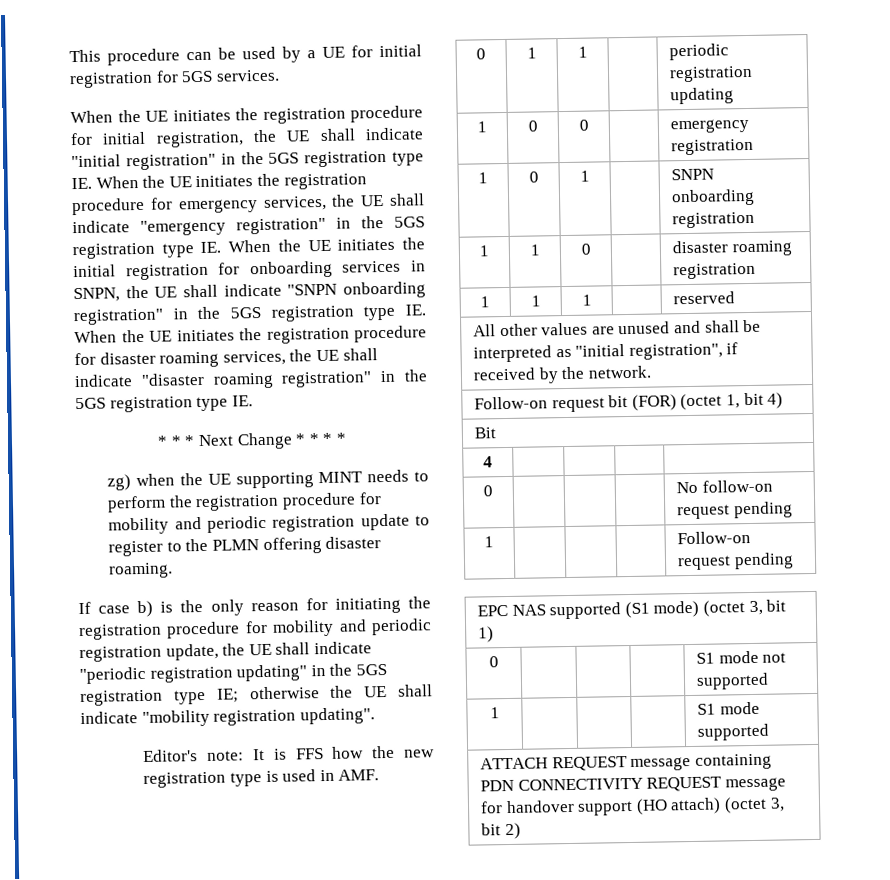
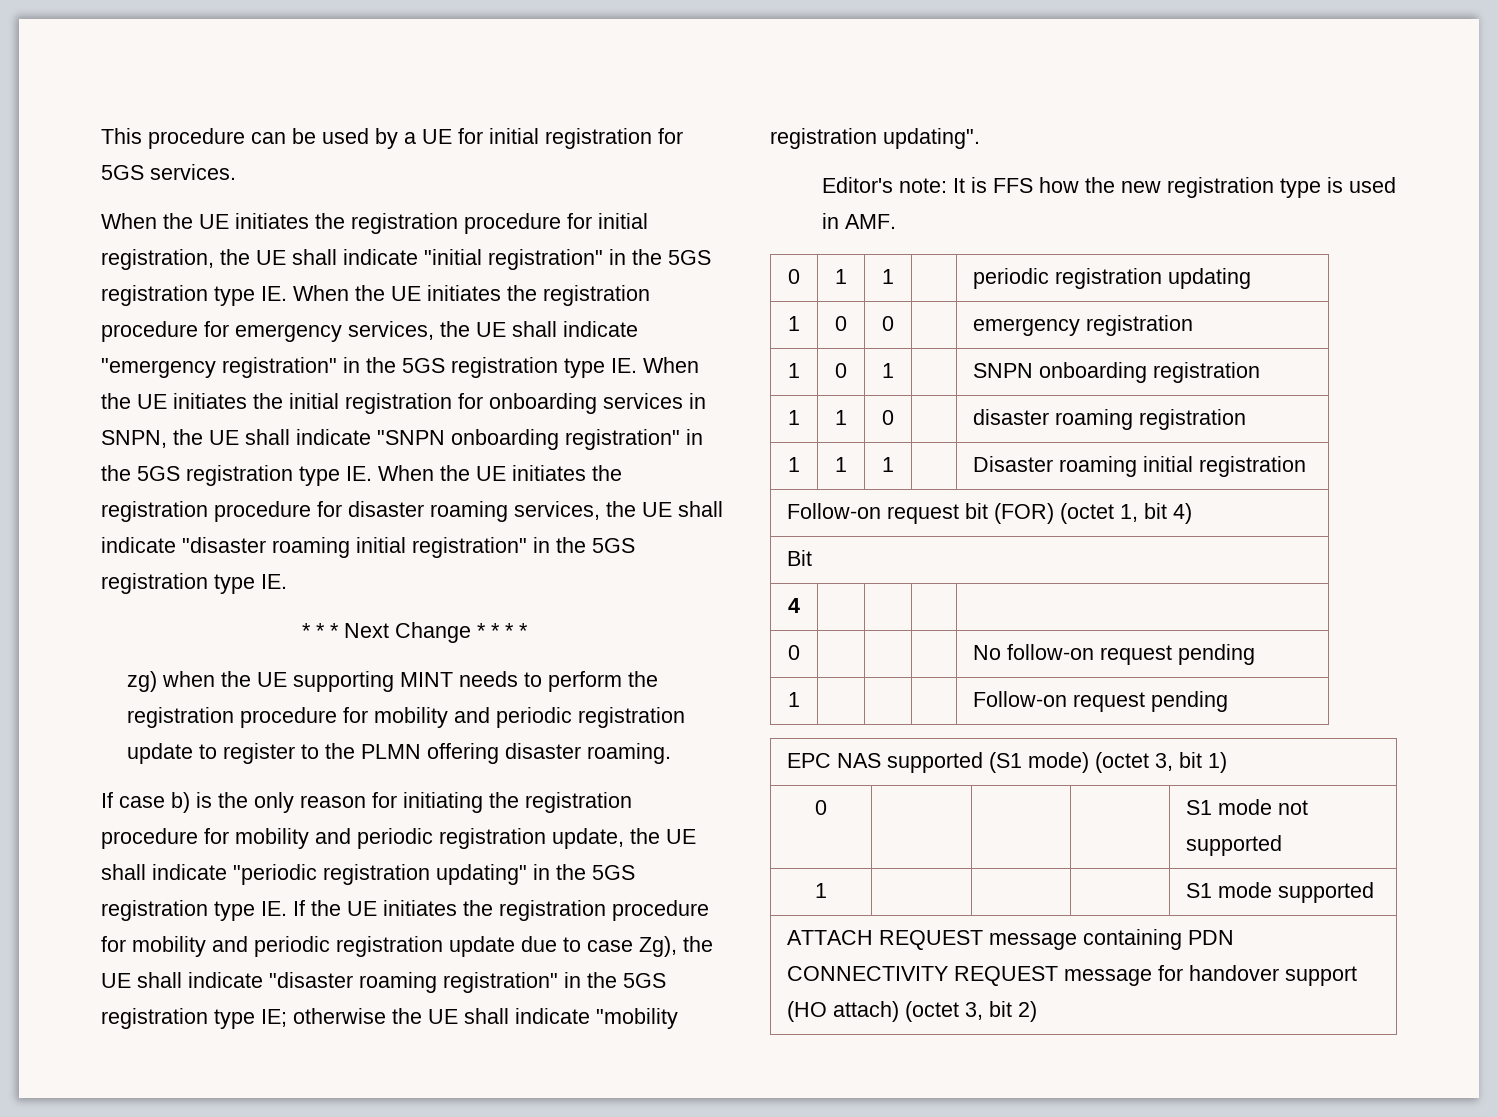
- When the UE initiates the registration procedure for initial registration, the UE shall indicate "initial registration" in the 5GS registration type IE. When the UE initiates the registration procedure for emergency services, the UE shall indicate "emergency registration" in the 5GS registration type IE. When the UE initiates the initial registration for onboarding services in SNPN, the UE shall indicate "SNPN onboarding registration" in the 5GS registration type IE. When the UE initiates the registration procedure for disaster roaming services, the UE shall indicate "disaster roaming registration" in the 5GS registration type IE.
+ When the UE initiates the registration procedure for initial registration, the UE shall indicate "initial registration" in the 5GS registration type IE. When the UE initiates the registration procedure for emergency services, the UE shall indicate "emergency registration" in the 5GS registration type IE. When the UE initiates the initial registration for onboarding services in SNPN, the UE shall indicate "SNPN onboarding registration" in the 5GS registration type IE. When the UE initiates the registration procedure for disaster roaming services, the UE shall indicate "disaster roaming initial registration" in the 5GS registration type IE.
- If case b) is the only reason for initiating the registration procedure for mobility and periodic registration update, the UE shall indicate "periodic registration updating" in the 5GS registration type IE; otherwise the UE shall indicate "mobility registration updating".
+ If case b) is the only reason for initiating the registration procedure for mobility and periodic registration update, the UE shall indicate "periodic registration updating" in the 5GS registration type IE. If the UE initiates the registration procedure for mobility and periodic registration update due to case Zg), the UE shall indicate "disaster roaming registration" in the 5GS registration type IE; otherwise the UE shall indicate "mobility registration updating".
- 1 | 1 | 1 | | reserved
- All other values are unused and shall be interpreted as "initial registration", if received by the network.
+ 1 | 1 | 1 | | Disaster roaming initial registration

